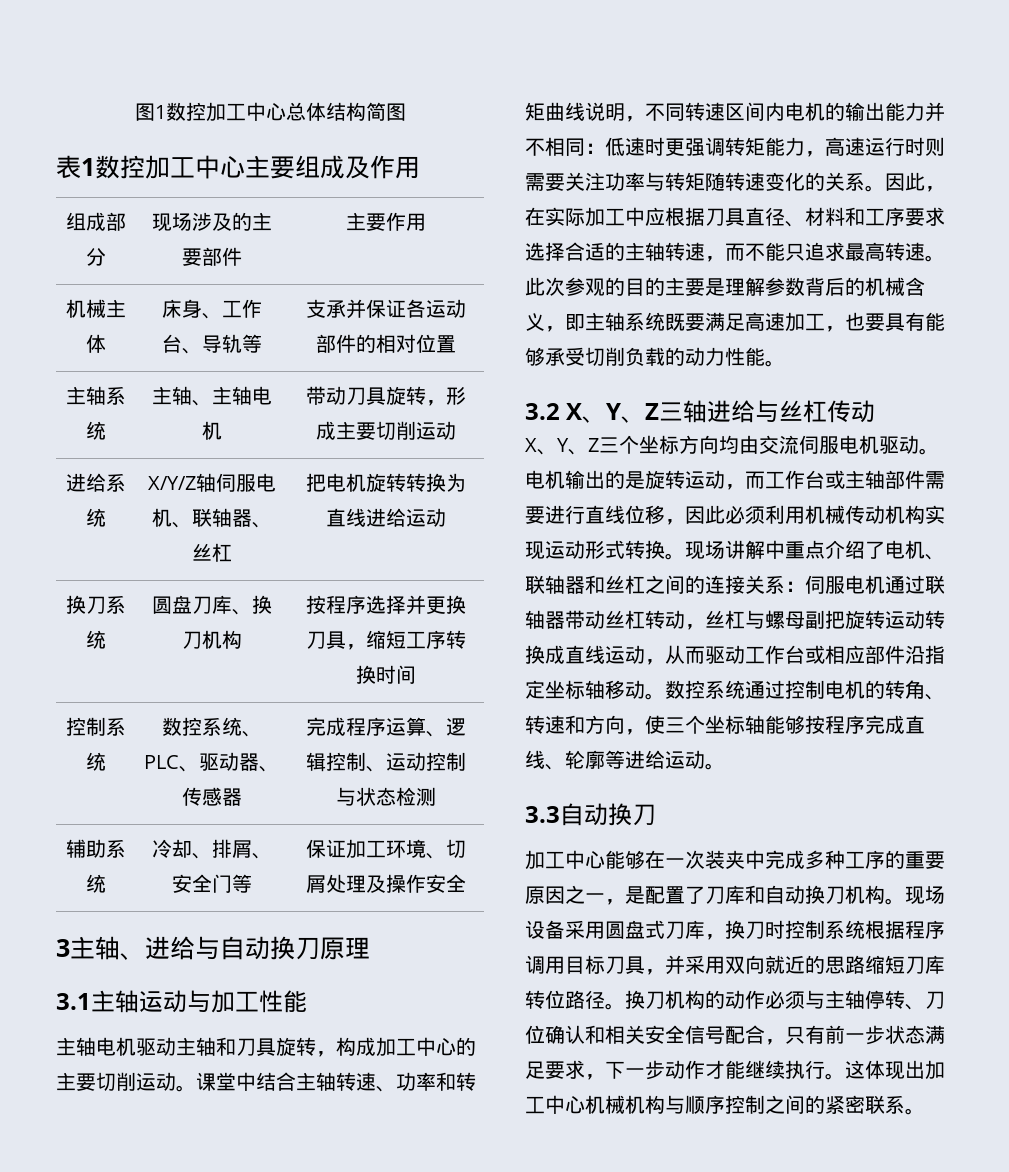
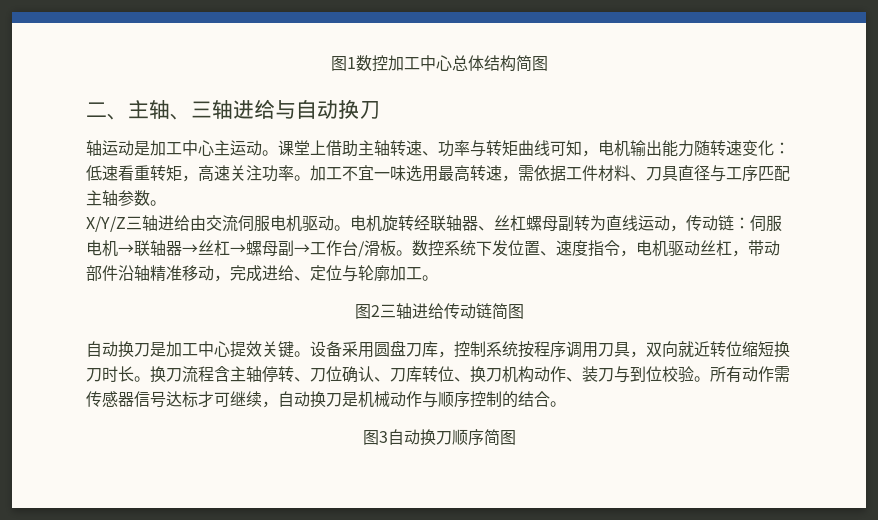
- 表1数控加工中心主要组成及作用
- 组成部分 | 现场涉及的主要部件 | 主要作用
- 机械主体 | 床身、工作台、导轨等 | 支承并保证各运动部件的相对位置
- 主轴系统 | 主轴、主轴电机 | 带动刀具旋转，形成主要切削运动
- 进给系统 | X/Y/Z轴伺服电机、联轴器、丝杠 | 把电机旋转转换为直线进给运动
- 换刀系统 | 圆盘刀库、换刀机构 | 按程序选择并更换刀具，缩短工序转换时间
- 控制系统 | 数控系统、PLC、驱动器、传感器 | 完成程序运算、逻辑控制、运动控制与状态检测
- 辅助系统 | 冷却、排屑、安全门等 | 保证加工环境、切屑处理及操作安全
- 3主轴、进给与自动换刀原理
- 3.1主轴运动与加工性能
- 主轴电机驱动主轴和刀具旋转，构成加工中心的主要切削运动。
+ 二、主轴、三轴进给与自动换刀
+ 轴运动是加工中心主运动。
- 课堂中结合主轴转速、功率和转矩曲线说明，不同转速区间内电机的输出能力并不相同：低速时更强调转矩能力，高速运行时则需要关注功率与转矩随转速变化的关系。因此，在实际加工中应根据刀具直径、材料和工序要求选择合适的主轴转速，而不能只追求最高转速。此次参观的目的主要是理解参数背后的机械含义，即主轴系统既要满足高速加工，也要具有能够承受切削负载的动力性能。
- 3.2 X、Y、Z三轴进给与丝杠传动
- X、Y、Z三个坐标方向均由交流伺服电机驱动。
+ 课堂上借助主轴转速、功率与转矩曲线可知，电机输出能力随转速变化：低速看重转矩，高速关注功率。加工不宜一味选用最高转速，需依据工件材料、刀具直径与工序匹配主轴参数。
+ X/Y/Z三轴进给由交流伺服电机驱动。
- 电机输出的是旋转运动，而工作台或主轴部件需要进行直线位移，因此必须利用机械传动机构实现运动形式转换。现场讲解中重点介绍了电机、联轴器和丝杠之间的连接关系：伺服电机通过联轴器带动丝杠转动，丝杠与螺母副把旋转运动转换成直线运动，从而驱动工作台或相应部件沿指定坐标轴移动。数控系统通过控制电机的转角、转速和方向，使三个坐标轴能够按程序完成直线、轮廓等进给运动。
- 3.3自动换刀
- 加工中心能够在一次装夹中完成多种工序的重要原因之一，是配置了刀库和自动换刀机构。现场设备采用圆盘式刀库，换刀时控制系统根据程序调用目标刀具，并采用双向就近的思路缩短刀库转位路径。换刀机构的动作必须与主轴停转、刀位确认和相关安全信号配合，只有前一步状态满足要求，下一步动作才能继续执行。这体现出加工中心机械机构与顺序控制之间的紧密联系。
+ 电机旋转经联轴器、丝杠螺母副转为直线运动，传动链：伺服电机→联轴器→丝杠→螺母副→工作台/滑板。数控系统下发位置、速度指令，电机驱动丝杠，带动部件沿轴精准移动，完成进给、定位与轮廓加工。
+ 图2三轴进给传动链简图
+ 自动换刀是加工中心提效关键。设备采用圆盘刀库，控制系统按程序调用刀具，双向就近转位缩短换刀时长。换刀流程含主轴停转、刀位确认、刀库转位、换刀机构动作、装刀与到位校验。所有动作需传感器信号达标才可继续，自动换刀是机械动作与顺序控制的结合。
+ 图3自动换刀顺序简图

